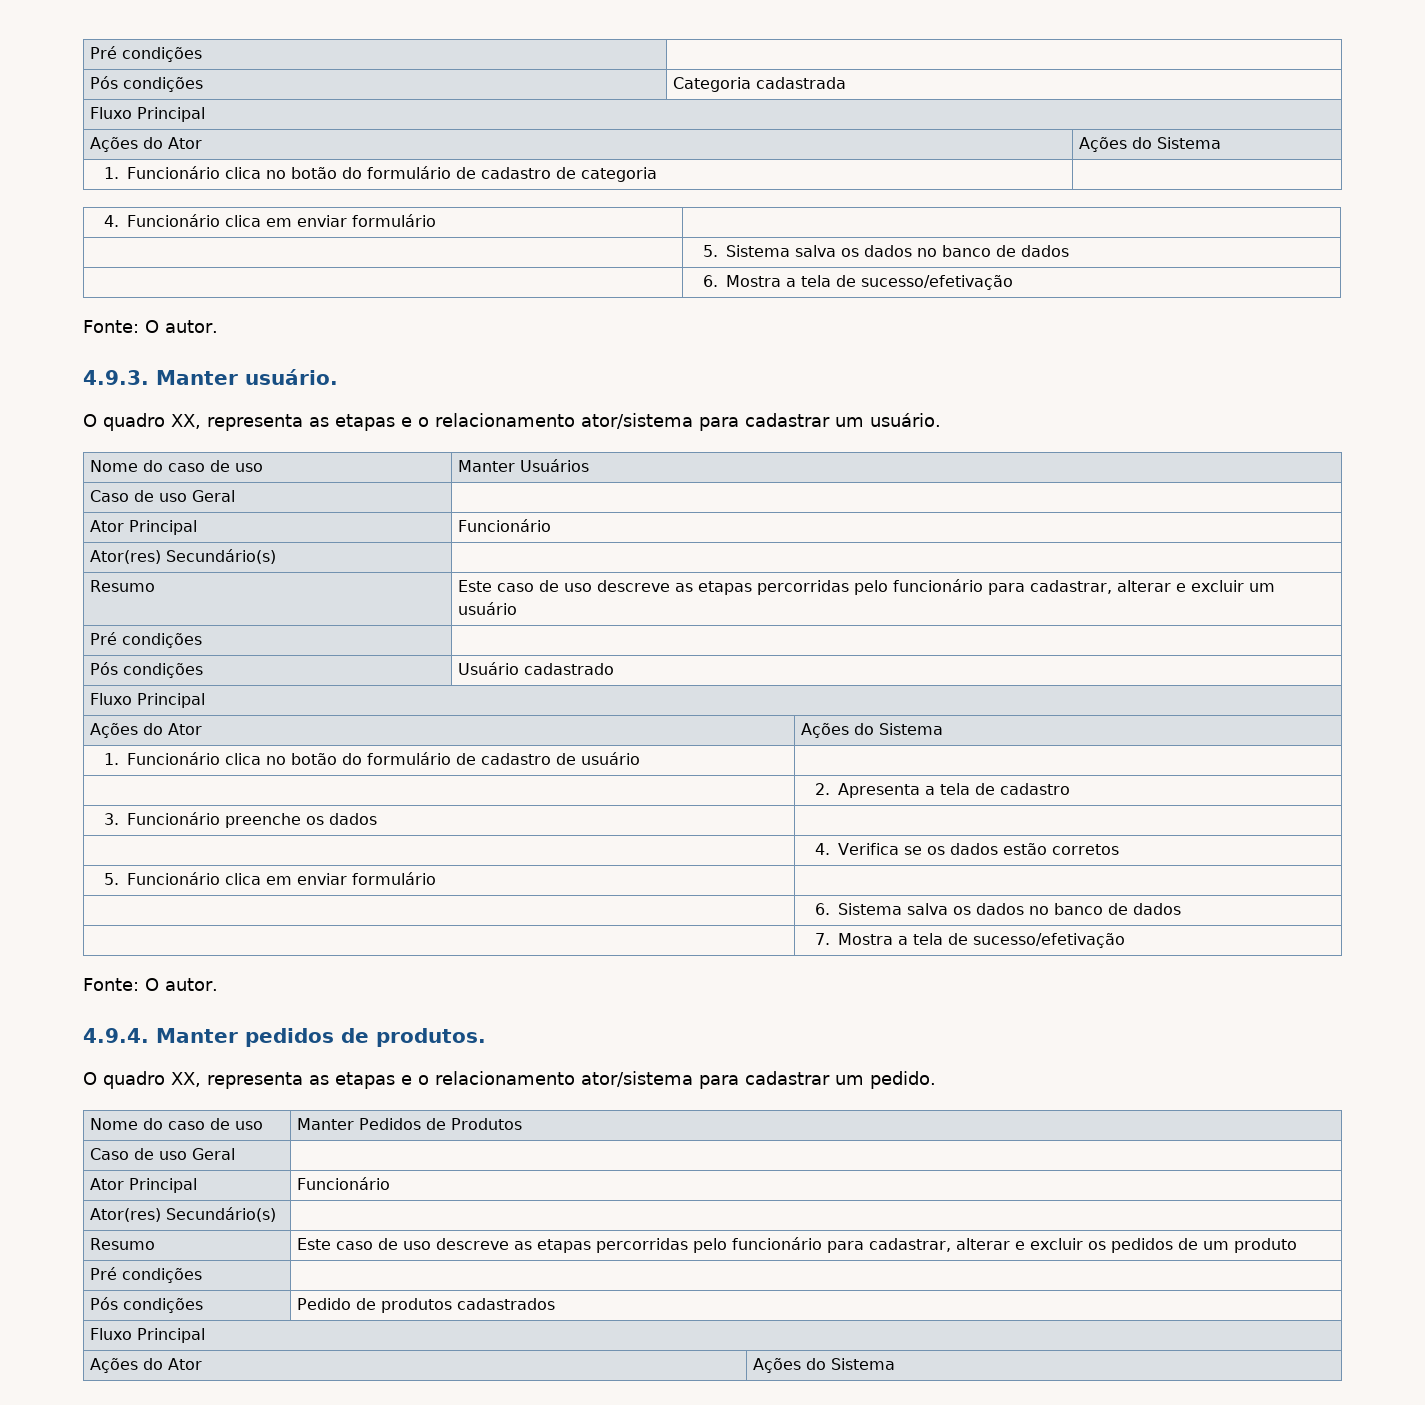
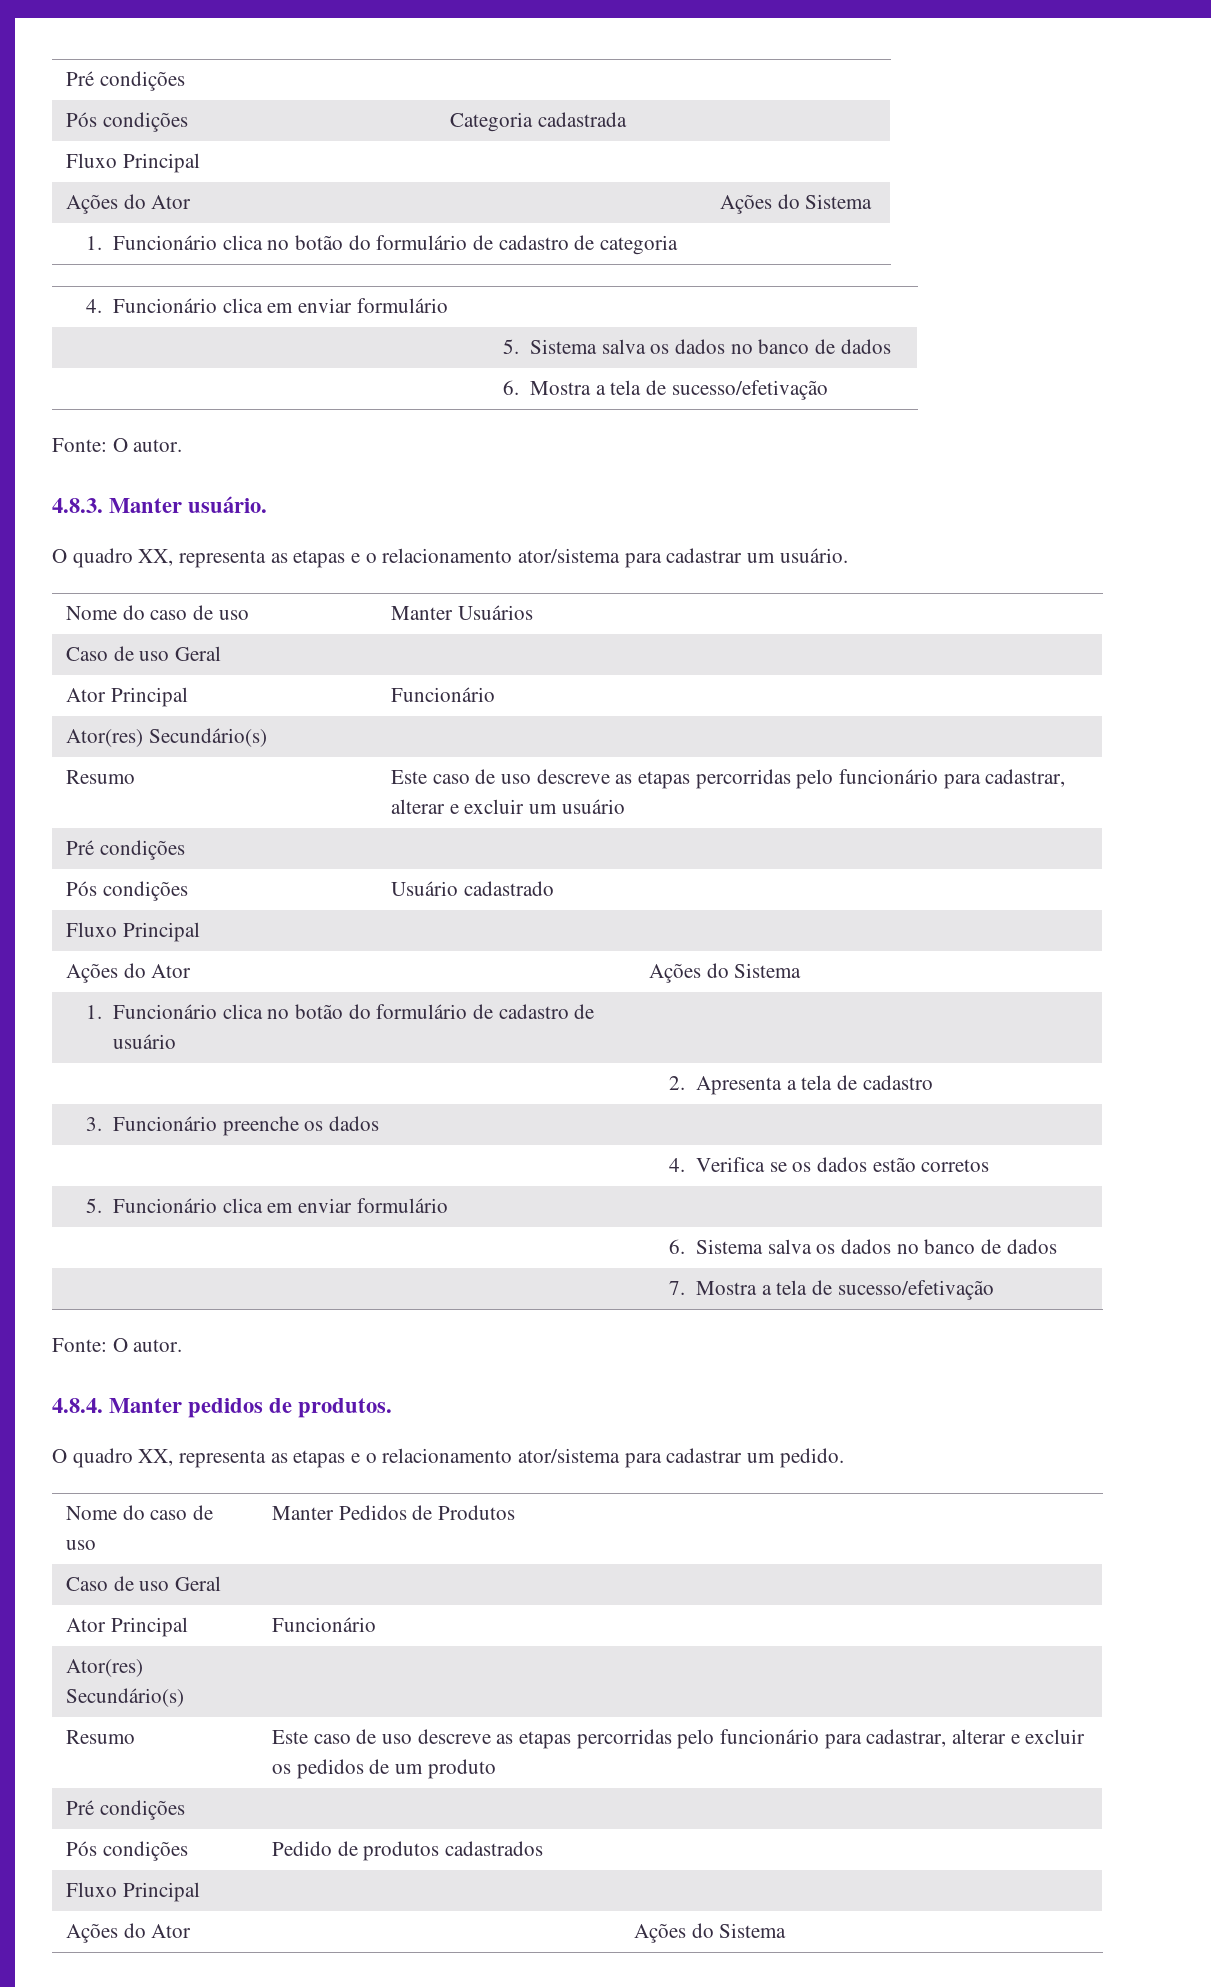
- 4.9.3. Manter usuário.
+ 4.8.3. Manter usuário.
- 4.9.4. Manter pedidos de produtos.
+ 4.8.4. Manter pedidos de produtos.

